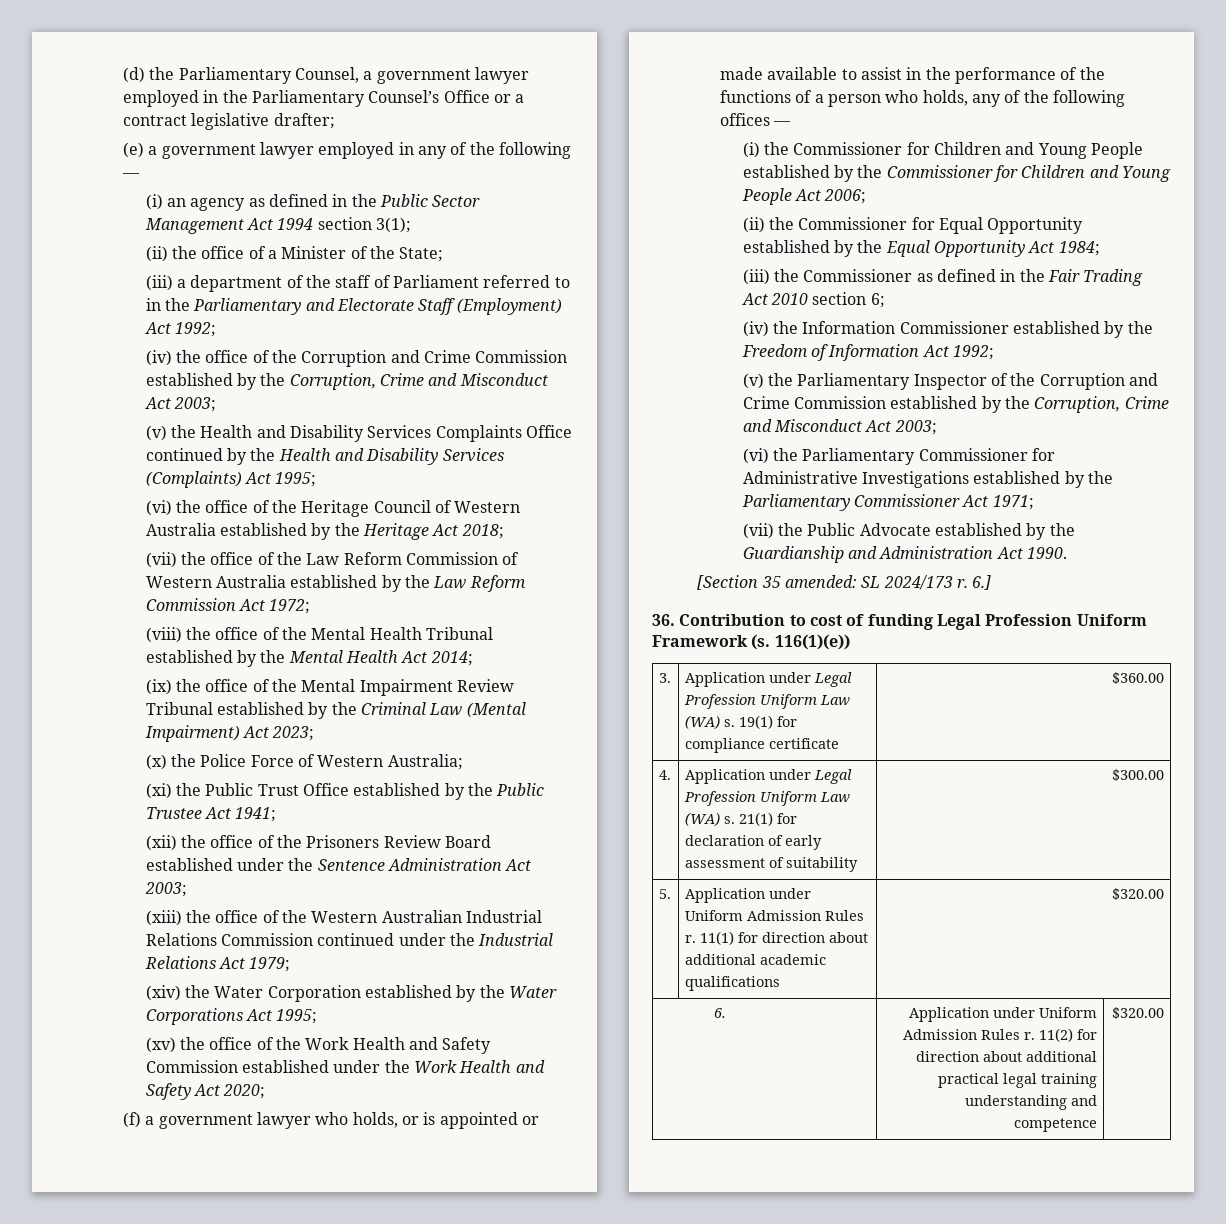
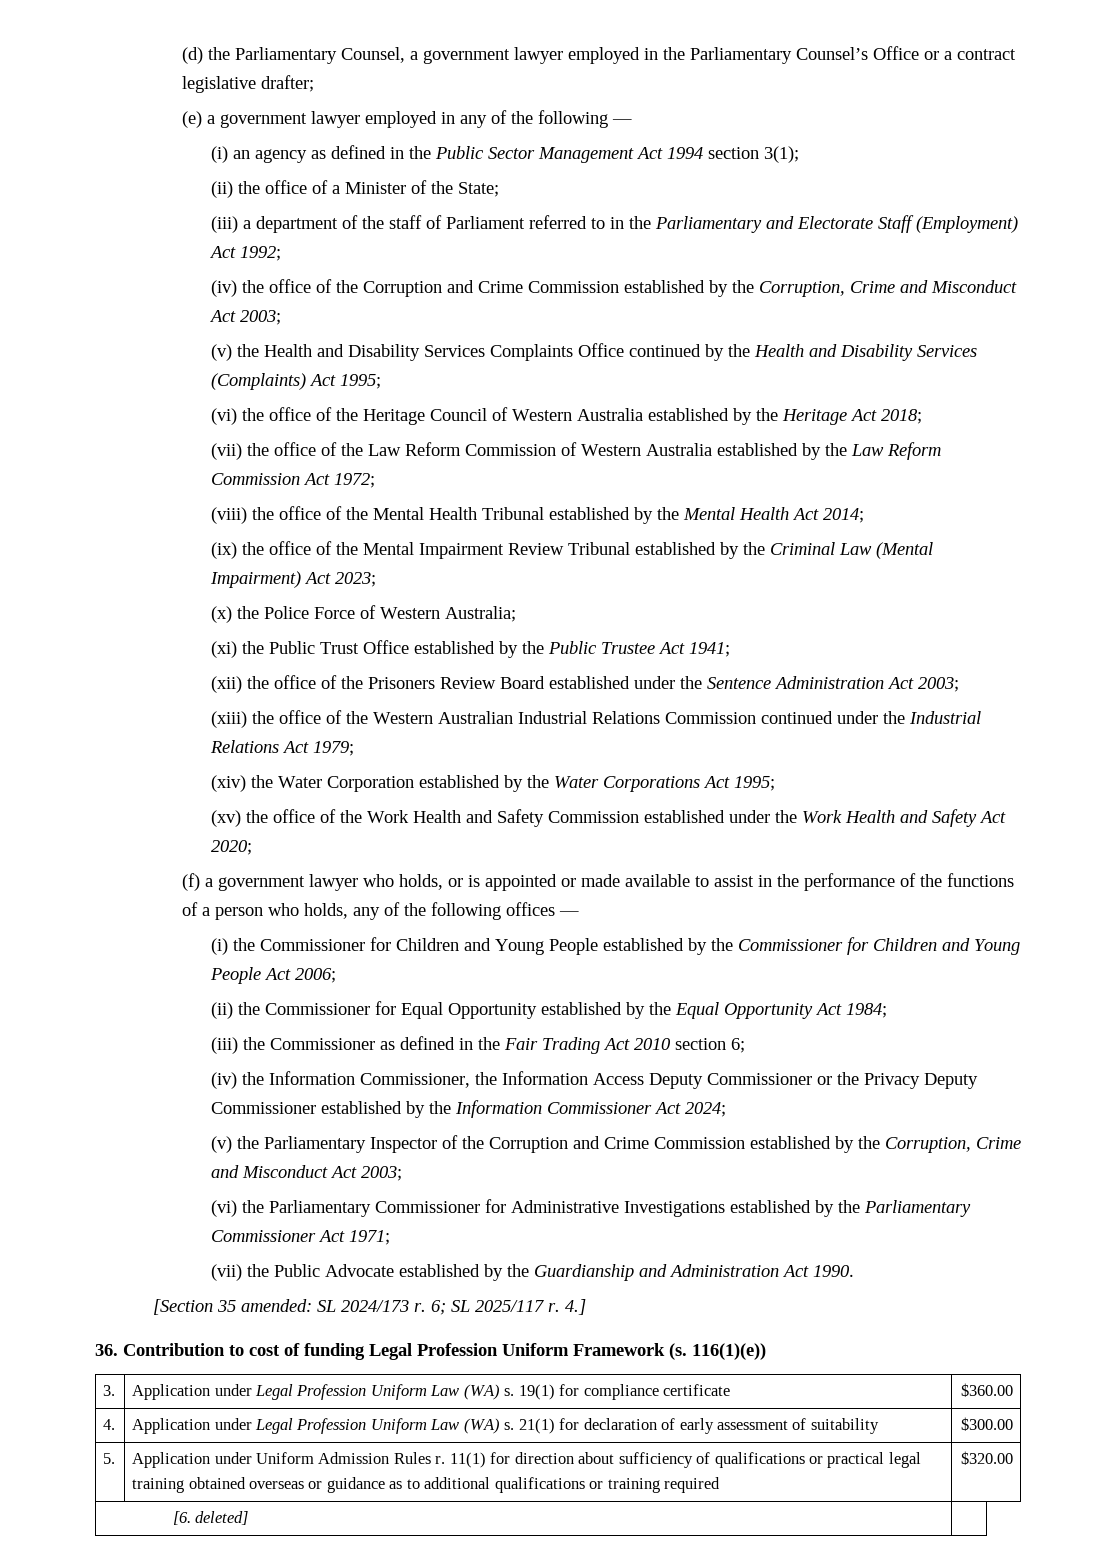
- (iv) the Information Commissioner established by the Freedom of Information Act 1992;
+ (iv) the Information Commissioner, the Information Access Deputy Commissioner or the Privacy Deputy Commissioner established by the Information Commissioner Act 2024;
- 6.]
+ 6; SL 2025/117 r. 4.]
- 5. | Application under Uniform Admission Rules r. 11(1) for direction about additional academic qualifications | $320.00
- 6. | Application under Uniform Admission Rules r. 11(2) for direction about additional practical legal training understanding and competence | $320.00
+ 5. | Application under Uniform Admission Rules r. 11(1) for direction about sufficiency of qualifications or practical legal training obtained overseas or guidance as to additional qualifications or training required | $320.00
+ [6. deleted] |

